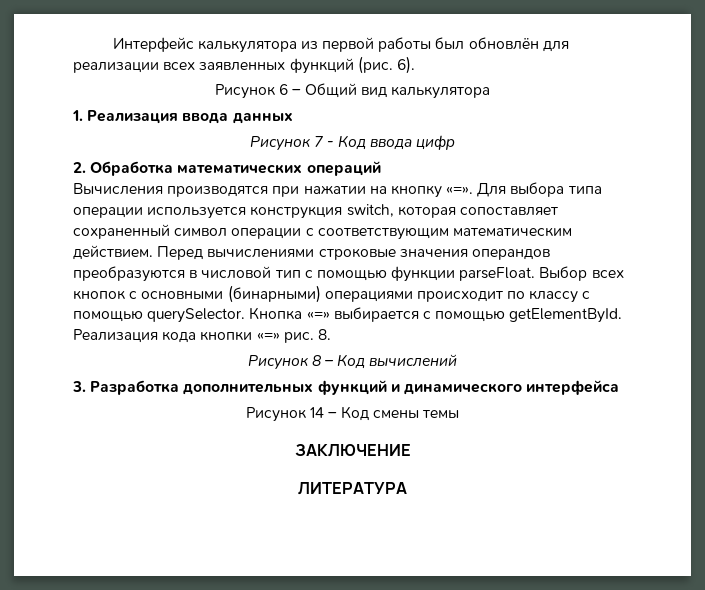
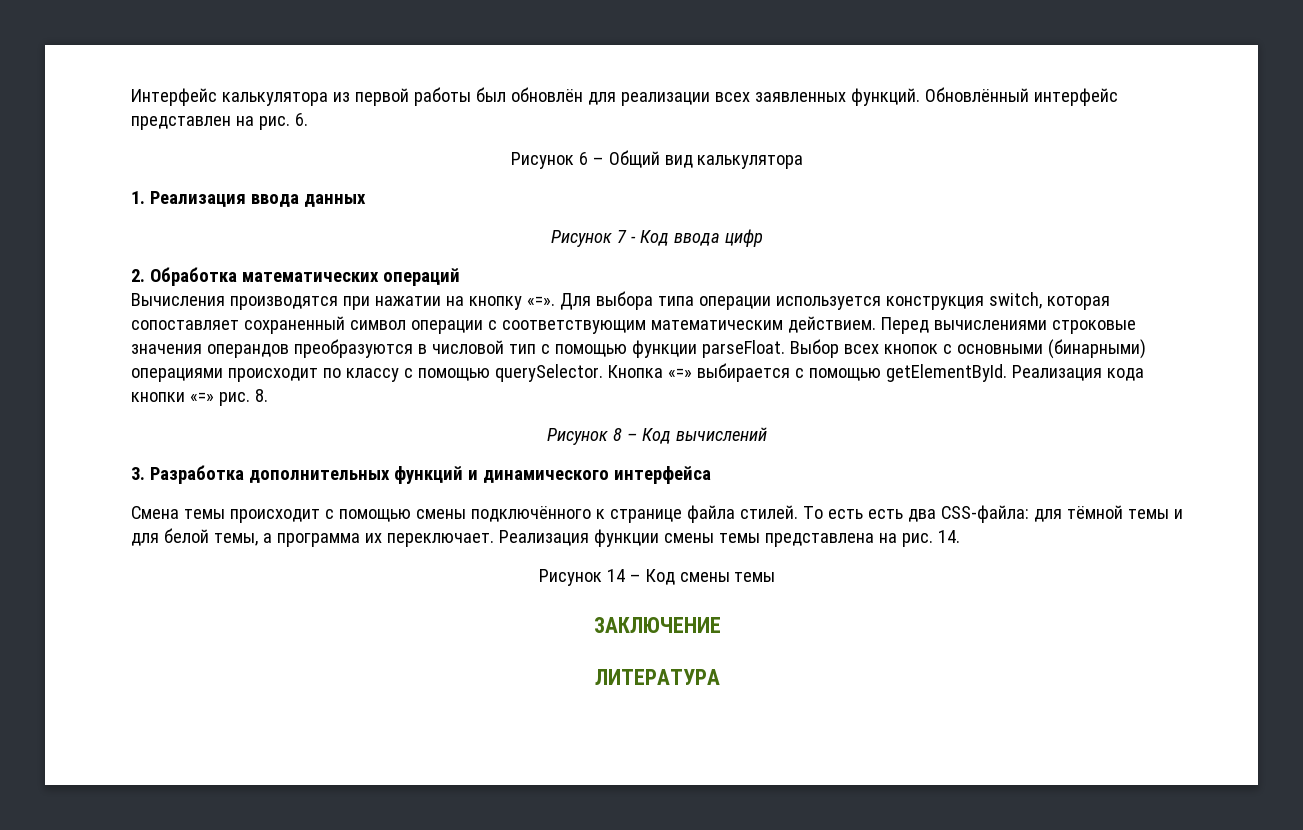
- Интерфейс калькулятора из первой работы был обновлён для реализации всех заявленных функций (рис. 6).
+ Интерфейс калькулятора из первой работы был обновлён для реализации всех заявленных функций. Обновлённый интерфейс представлен на рис. 6.
+ Смена темы происходит с помощью смены подключённого к странице файла стилей. То есть есть два CSS-файла: для тёмной темы и для белой темы, а программа их переключает. Реализация функции смены темы представлена на рис. 14.

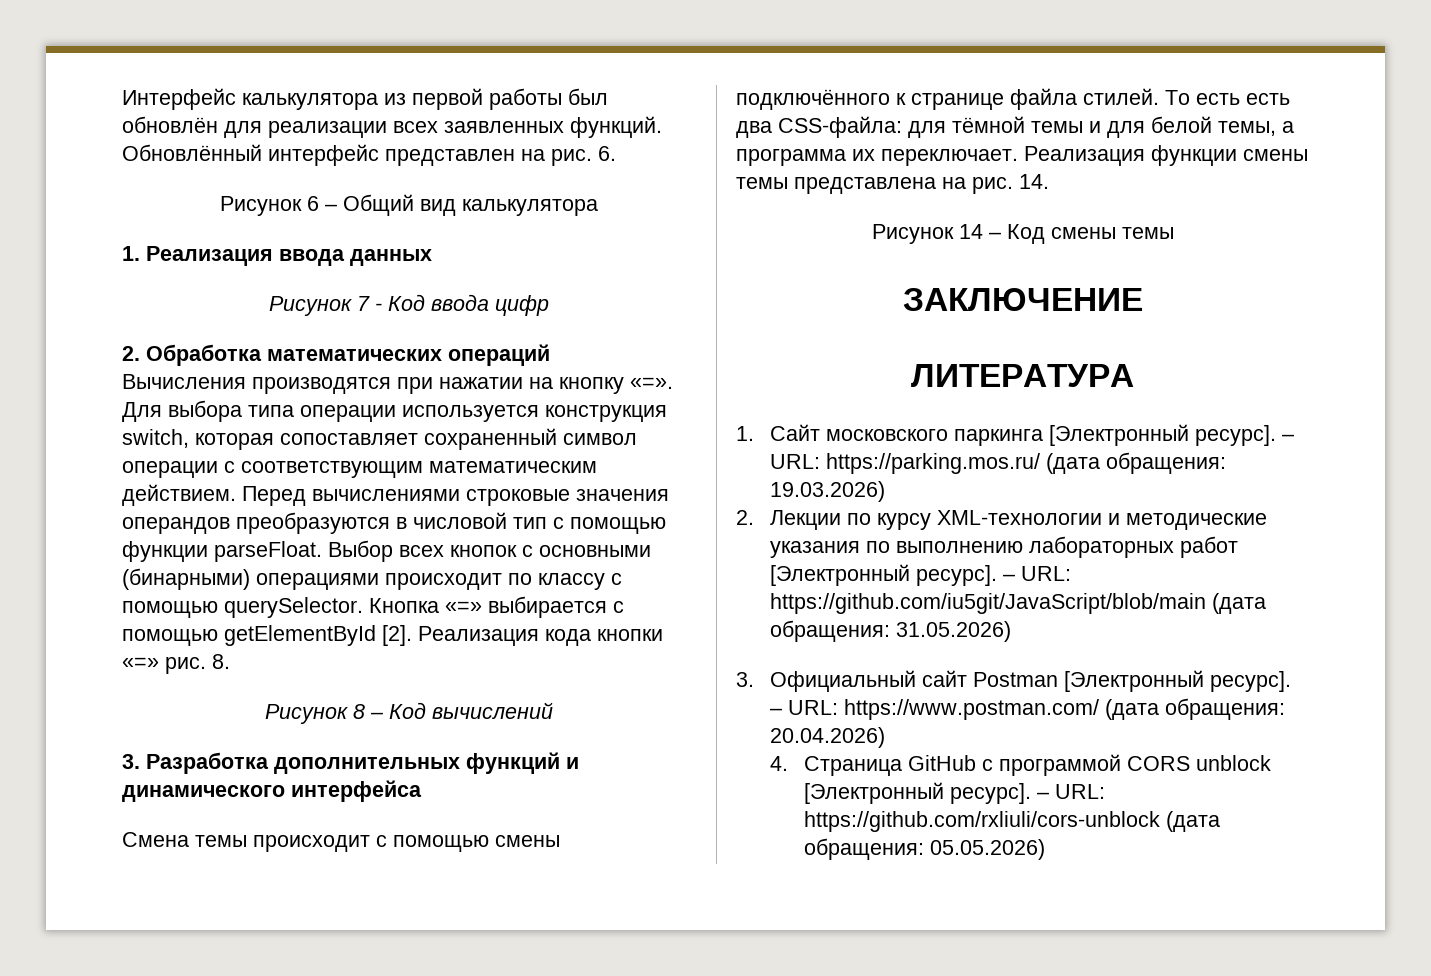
- Кнопка «=» выбирается с помощью getElementById.
+ Кнопка «=» выбирается с помощью getElementById [2].
+ 1. Сайт московского паркинга [Электронный ресурс]. – URL: https://parking.mos.ru/ (дата обращения: 19.03.2026)
+ 2. Лекции по курсу XML-технологии и методические указания по выполнению лабораторных работ [Электронный ресурс]. – URL: https://github.com/iu5git/JavaScript/blob/main (дата обращения: 31.05.2026)
+ 3. Официальный сайт Postman [Электронный ресурс]. – URL: https://www.postman.com/ (дата обращения: 20.04.2026)
+ 4. Страница GitHub с программой CORS unblock [Электронный ресурс]. – URL: https://github.com/rxliuli/cors-unblock (дата обращения: 05.05.2026)

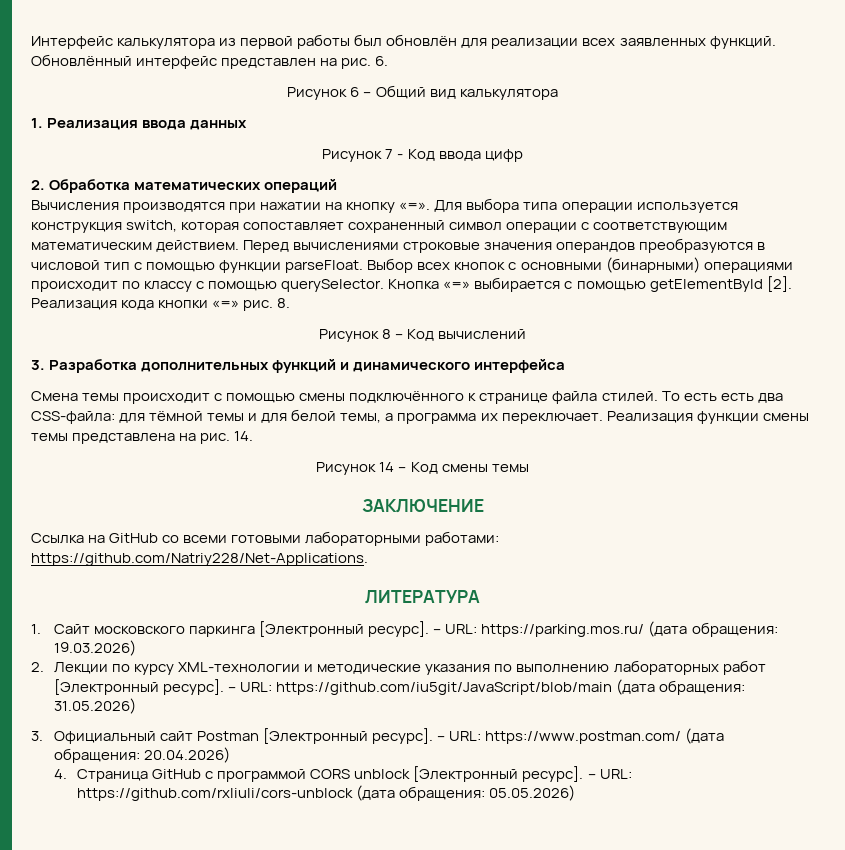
+ Ссылка на GitHub со всеми готовыми лабораторными работами: https://github.com/Natriy228/Net-Applications.

